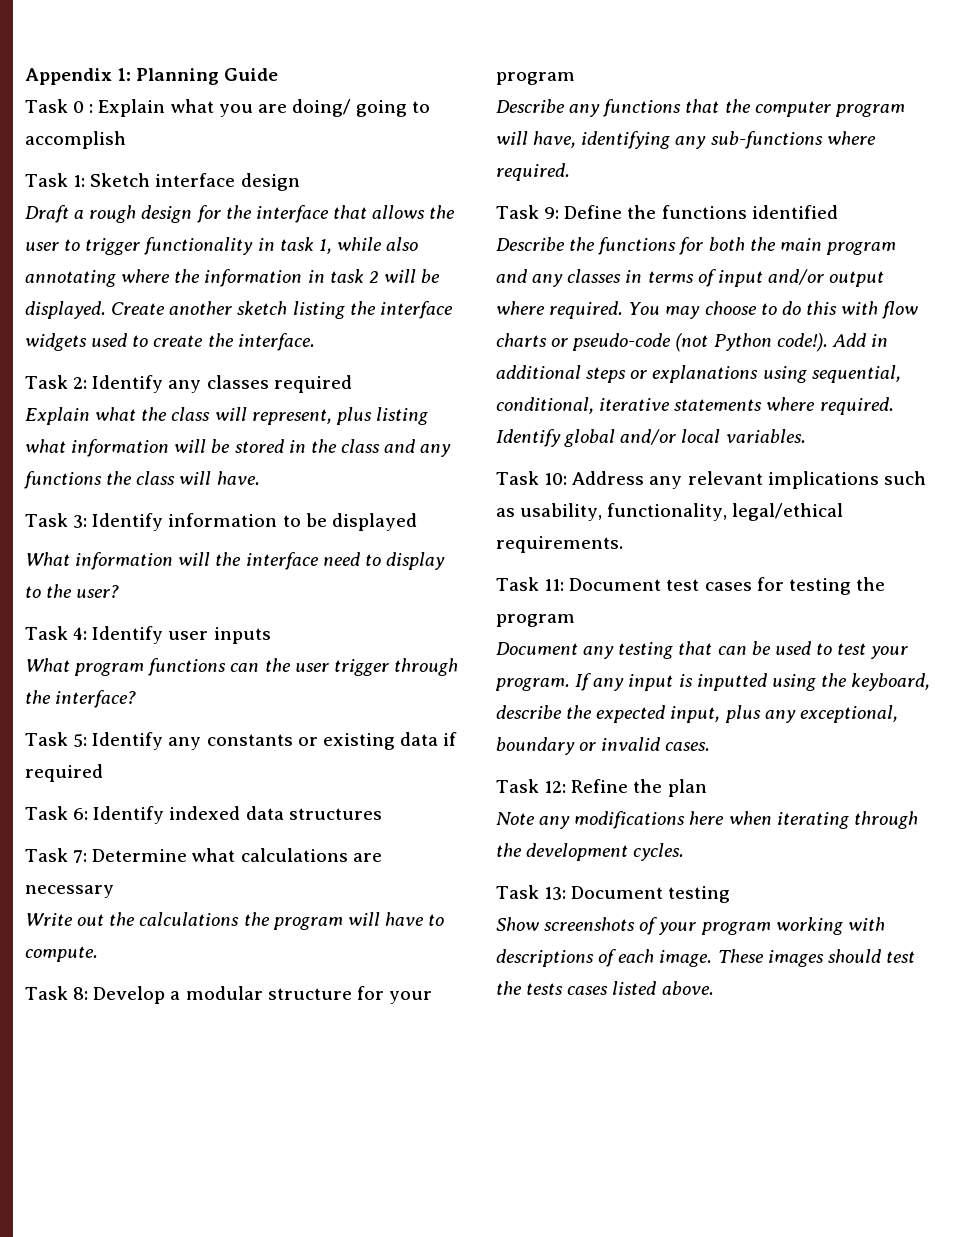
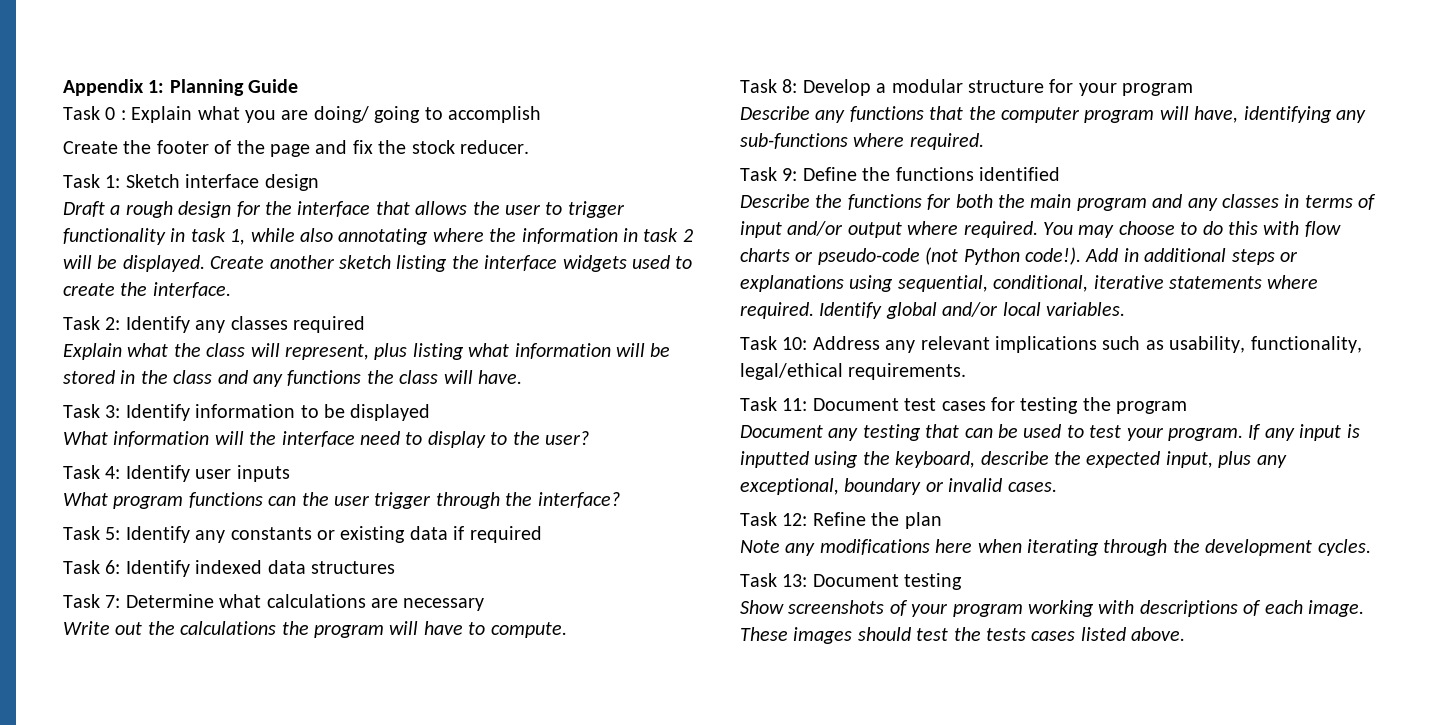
+ Create the footer of the page and fix the stock reducer.

